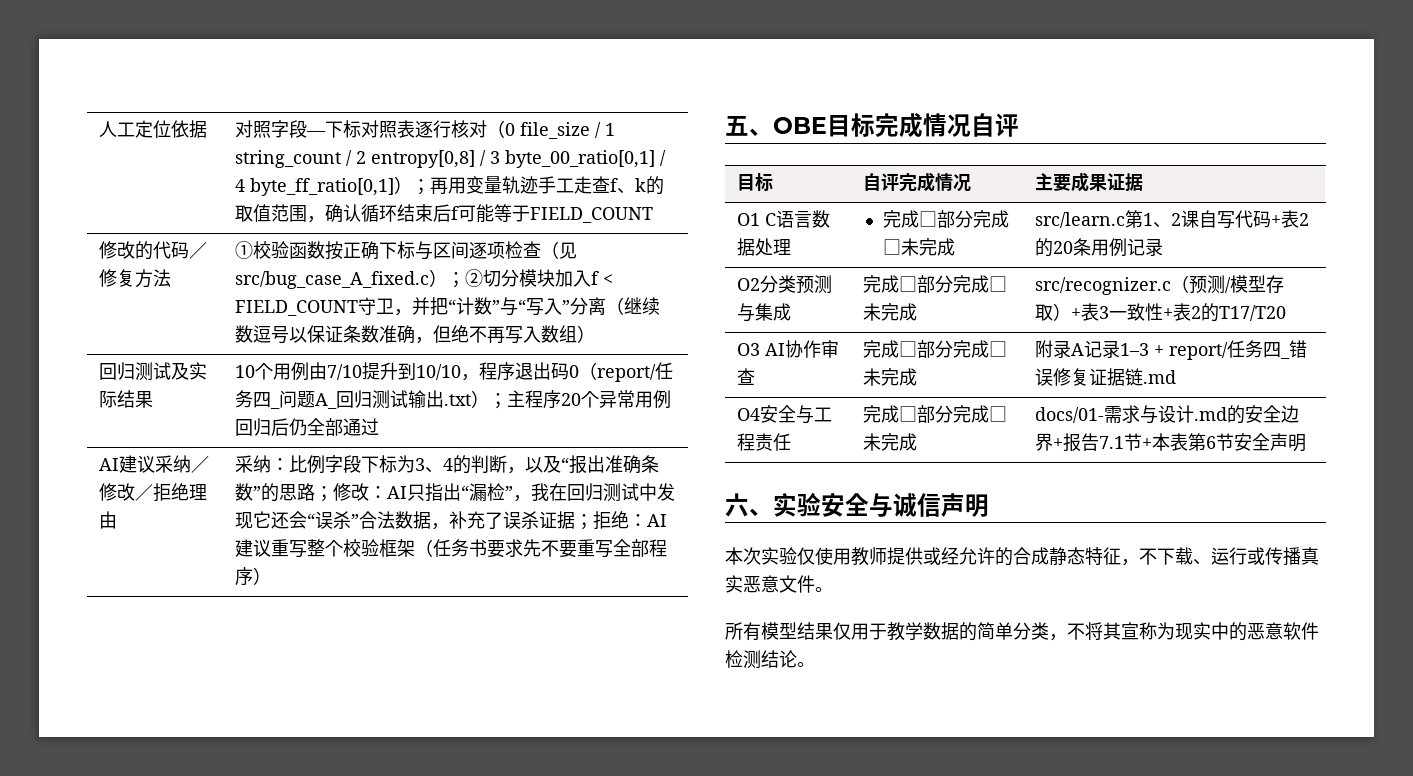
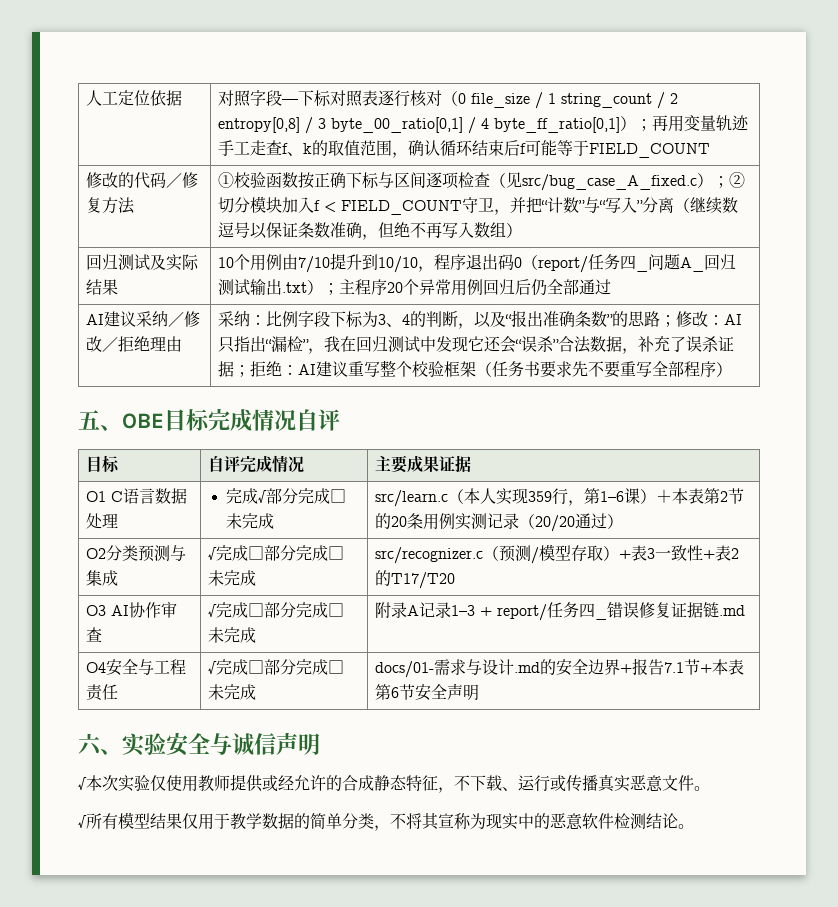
- O1 C语言数据处理 | 完成□部分完成□未完成 | src/learn.c第1、2课自写代码+表2的20条用例记录
+ O1 C语言数据处理 | 完成√部分完成□未完成 | src/learn.c（本人实现359行，第1–6课）＋本表第2节的20条用例实测记录（20/20通过）
- O2分类预测与集成 | 完成□部分完成□未完成 | src/recognizer.c（预测/模型存取）+表3一致性+表2的T17/T20
+ O2分类预测与集成 | √完成□部分完成□未完成 | src/recognizer.c（预测/模型存取）+表3一致性+表2的T17/T20
- O3 AI协作审查 | 完成□部分完成□未完成 | 附录A记录1–3 + report/任务四_错误修复证据链.md
+ O3 AI协作审查 | √完成□部分完成□未完成 | 附录A记录1–3 + report/任务四_错误修复证据链.md
- O4安全与工程责任 | 完成□部分完成□未完成 | docs/01-需求与设计.md的安全边界+报告7.1节+本表第6节安全声明
+ O4安全与工程责任 | √完成□部分完成□未完成 | docs/01-需求与设计.md的安全边界+报告7.1节+本表第6节安全声明
- 本次实验仅使用教师提供或经允许的合成静态特征，不下载、运行或传播真实恶意文件。
+ √本次实验仅使用教师提供或经允许的合成静态特征，不下载、运行或传播真实恶意文件。
- 所有模型结果仅用于教学数据的简单分类，不将其宣称为现实中的恶意软件检测结论。
+ √所有模型结果仅用于教学数据的简单分类，不将其宣称为现实中的恶意软件检测结论。

